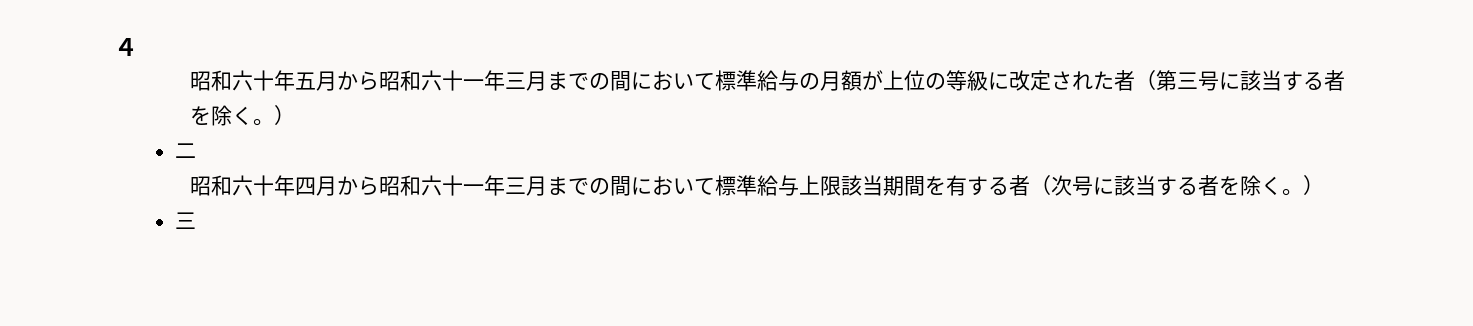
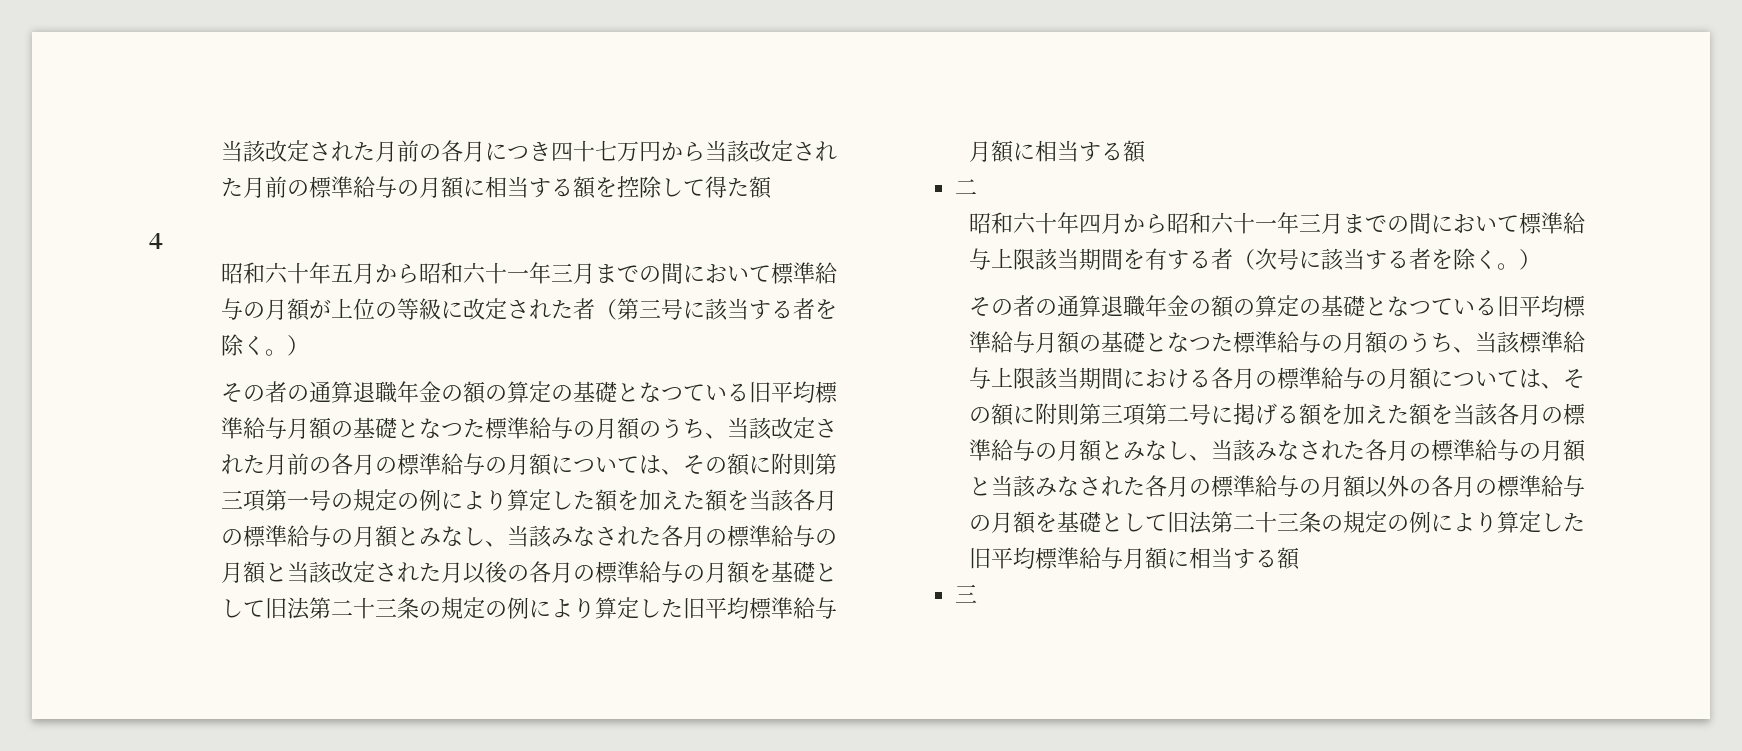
+ 当該改定された月前の各月につき四十七万円から当該改定された月前の標準給与の月額に相当する額を控除して得た額
+ その者の通算退職年金の額の算定の基礎となつている旧平均標準給与月額の基礎となつた標準給与の月額のうち、当該改定された月前の各月の標準給与の月額については、その額に附則第三項第一号の規定の例により算定した額を加えた額を当該各月の標準給与の月額とみなし、当該みなされた各月の標準給与の月額と当該改定された月以後の各月の標準給与の月額を基礎として旧法第二十三条の規定の例により算定した旧平均標準給与月額に相当する額
+ その者の通算退職年金の額の算定の基礎となつている旧平均標準給与月額の基礎となつた標準給与の月額のうち、当該標準給与上限該当期間における各月の標準給与の月額については、その額に附則第三項第二号に掲げる額を加えた額を当該各月の標準給与の月額とみなし、当該みなされた各月の標準給与の月額と当該みなされた各月の標準給与の月額以外の各月の標準給与の月額を基礎として旧法第二十三条の規定の例により算定した旧平均標準給与月額に相当する額

